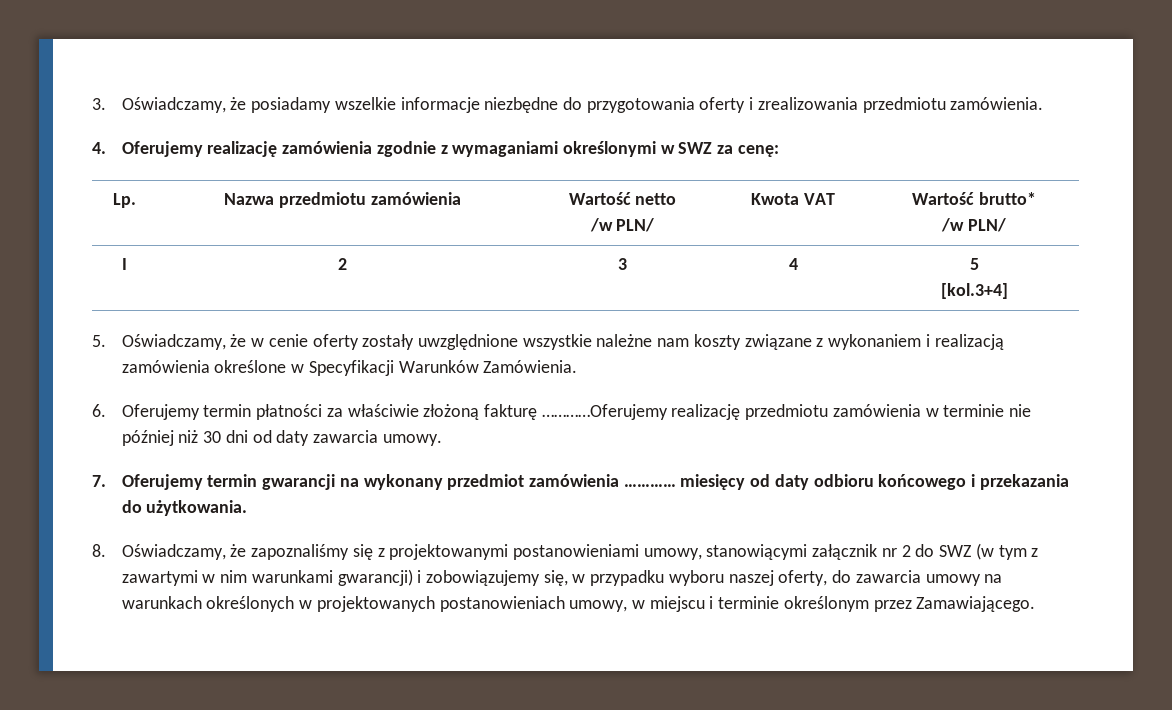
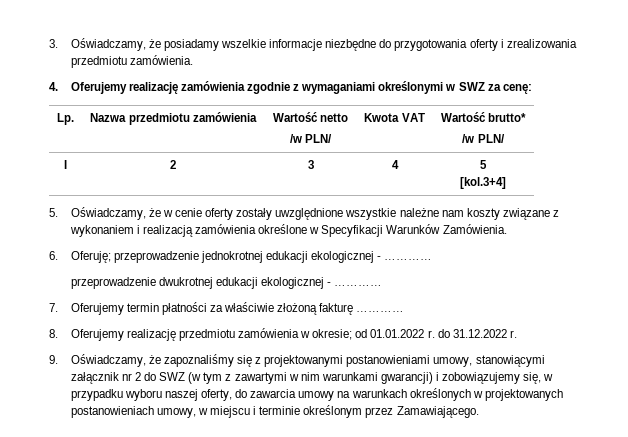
- 6. Oferujemy termin płatności za właściwie złożoną fakturę …………Oferujemy realizację przedmiotu zamówienia w terminie nie później niż 30 dni od daty zawarcia umowy.
- 7. Oferujemy termin gwarancji na wykonany przedmiot zamówienia ………… miesięcy od daty odbioru końcowego i przekazania do użytkowania.
- 8. Oświadczamy, że zapoznaliśmy się z projektowanymi postanowieniami umowy, stanowiącymi załącznik nr 2 do SWZ (w tym z zawartymi w nim warunkami gwarancji) i zobowiązujemy się, w przypadku wyboru naszej oferty, do zawarcia umowy na warunkach określonych w projektowanych postanowieniach umowy, w miejscu i terminie określonym przez Zamawiającego.
+ 6. Oferuję; przeprowadzenie jednokrotnej edukacji ekologicznej - …………
+ przeprowadzenie dwukrotnej edukacji ekologicznej - …………
+ 7. Oferujemy termin płatności za właściwie złożoną fakturę …………
+ 8. Oferujemy realizację przedmiotu zamówienia w okresie; od 01.01.2022 r. do 31.12.2022 r.
+ 9. Oświadczamy, że zapoznaliśmy się z projektowanymi postanowieniami umowy, stanowiącymi załącznik nr 2 do SWZ (w tym z zawartymi w nim warunkami gwarancji) i zobowiązujemy się, w przypadku wyboru naszej oferty, do zawarcia umowy na warunkach określonych w projektowanych postanowieniach umowy, w miejscu i terminie określonym przez Zamawiającego.

